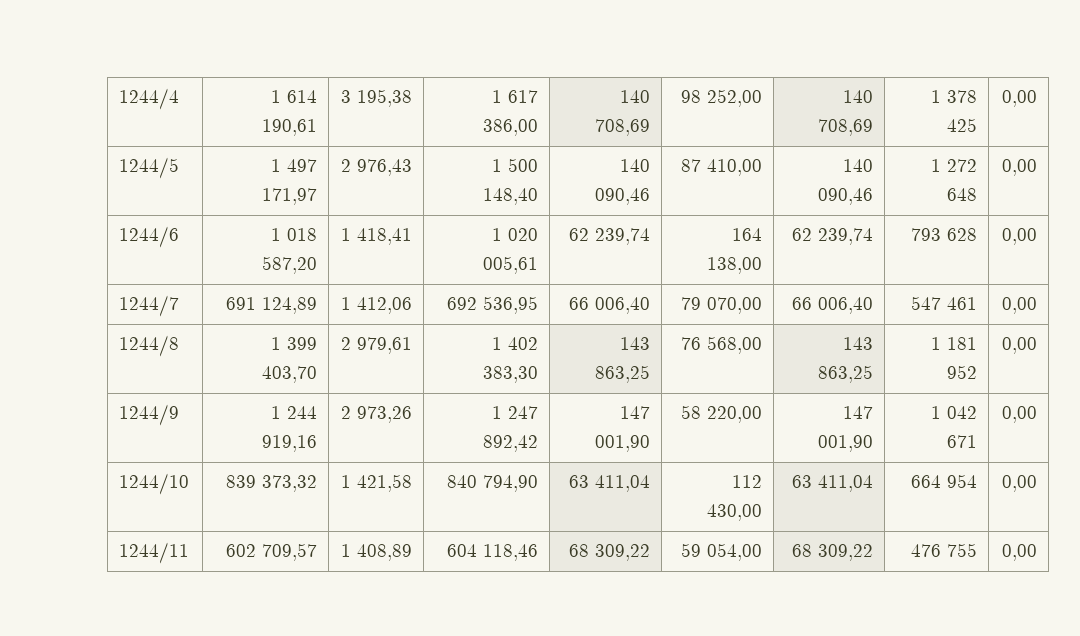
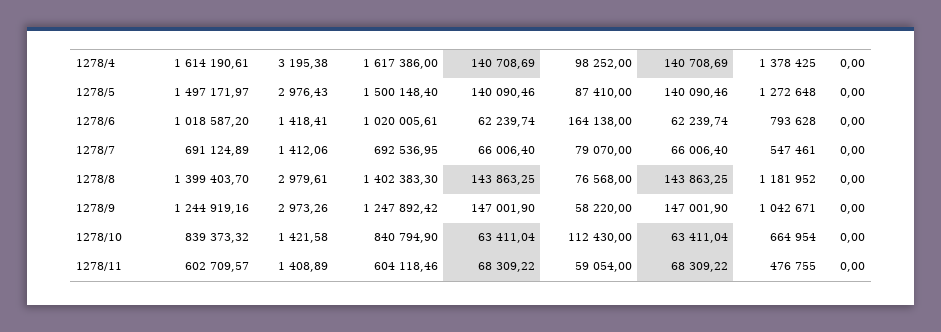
- 1244/4 | 1 614 190,61 | 3 195,38 | 1 617 386,00 | 140 708,69 | 98 252,00 | 140 708,69 | 1 378 425 | 0,00
+ 1278/4 | 1 614 190,61 | 3 195,38 | 1 617 386,00 | 140 708,69 | 98 252,00 | 140 708,69 | 1 378 425 | 0,00
- 1244/5 | 1 497 171,97 | 2 976,43 | 1 500 148,40 | 140 090,46 | 87 410,00 | 140 090,46 | 1 272 648 | 0,00
+ 1278/5 | 1 497 171,97 | 2 976,43 | 1 500 148,40 | 140 090,46 | 87 410,00 | 140 090,46 | 1 272 648 | 0,00
- 1244/6 | 1 018 587,20 | 1 418,41 | 1 020 005,61 | 62 239,74 | 164 138,00 | 62 239,74 | 793 628 | 0,00
+ 1278/6 | 1 018 587,20 | 1 418,41 | 1 020 005,61 | 62 239,74 | 164 138,00 | 62 239,74 | 793 628 | 0,00
- 1244/7 | 691 124,89 | 1 412,06 | 692 536,95 | 66 006,40 | 79 070,00 | 66 006,40 | 547 461 | 0,00
+ 1278/7 | 691 124,89 | 1 412,06 | 692 536,95 | 66 006,40 | 79 070,00 | 66 006,40 | 547 461 | 0,00
- 1244/8 | 1 399 403,70 | 2 979,61 | 1 402 383,30 | 143 863,25 | 76 568,00 | 143 863,25 | 1 181 952 | 0,00
+ 1278/8 | 1 399 403,70 | 2 979,61 | 1 402 383,30 | 143 863,25 | 76 568,00 | 143 863,25 | 1 181 952 | 0,00
- 1244/9 | 1 244 919,16 | 2 973,26 | 1 247 892,42 | 147 001,90 | 58 220,00 | 147 001,90 | 1 042 671 | 0,00
+ 1278/9 | 1 244 919,16 | 2 973,26 | 1 247 892,42 | 147 001,90 | 58 220,00 | 147 001,90 | 1 042 671 | 0,00
- 1244/10 | 839 373,32 | 1 421,58 | 840 794,90 | 63 411,04 | 112 430,00 | 63 411,04 | 664 954 | 0,00
+ 1278/10 | 839 373,32 | 1 421,58 | 840 794,90 | 63 411,04 | 112 430,00 | 63 411,04 | 664 954 | 0,00
- 1244/11 | 602 709,57 | 1 408,89 | 604 118,46 | 68 309,22 | 59 054,00 | 68 309,22 | 476 755 | 0,00
+ 1278/11 | 602 709,57 | 1 408,89 | 604 118,46 | 68 309,22 | 59 054,00 | 68 309,22 | 476 755 | 0,00

